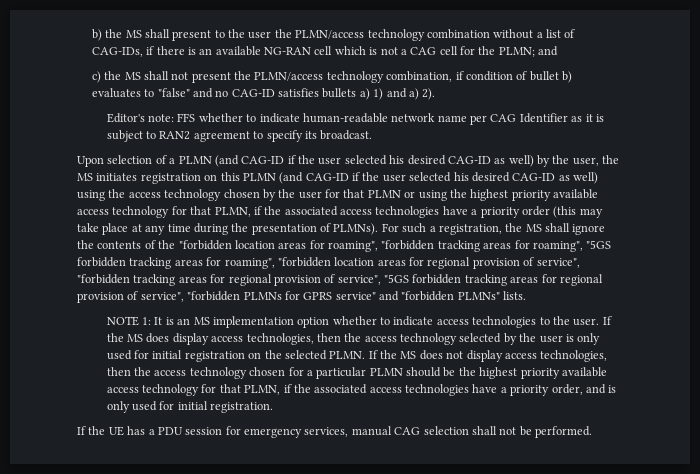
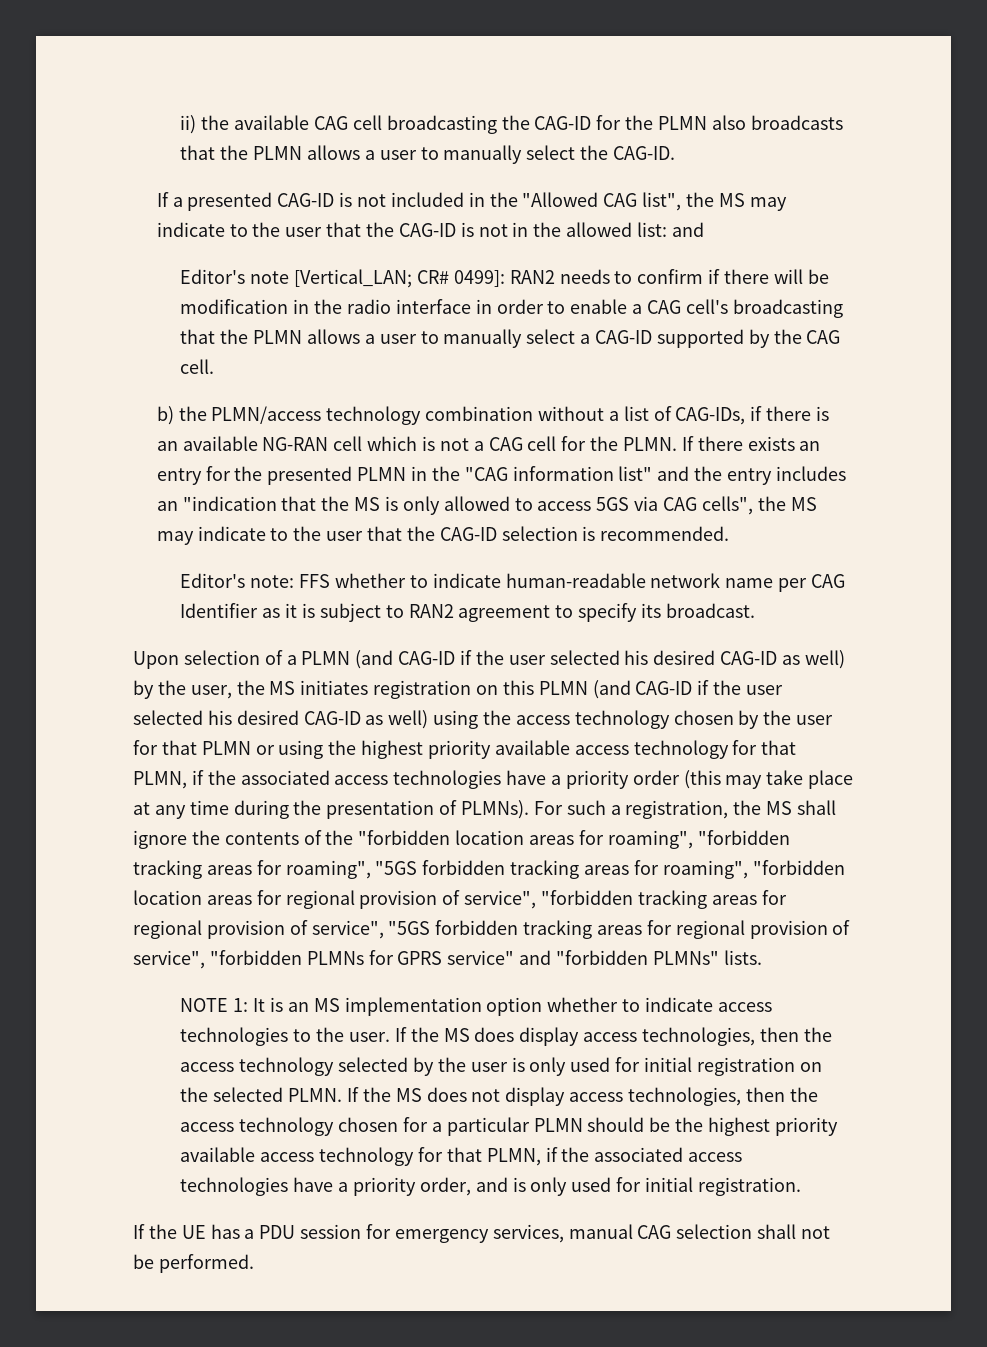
- b) the MS shall present to the user the PLMN/access technology combination without a list of CAG-IDs, if there is an available NG-RAN cell which is not a CAG cell for the PLMN; and
- c) the MS shall not present the PLMN/access technology combination, if condition of bullet b) evaluates to "false" and no CAG-ID satisfies bullets a) 1) and a) 2).
+ ii) the available CAG cell broadcasting the CAG-ID for the PLMN also broadcasts that the PLMN allows a user to manually select the CAG-ID.
+ If a presented CAG-ID is not included in the "Allowed CAG list", the MS may indicate to the user that the CAG-ID is not in the allowed list: and
+ Editor's note [Vertical_LAN; CR# 0499]: RAN2 needs to confirm if there will be modification in the radio interface in order to enable a CAG cell's broadcasting that the PLMN allows a user to manually select a CAG-ID supported by the CAG cell.
+ b) the PLMN/access technology combination without a list of CAG-IDs, if there is an available NG-RAN cell which is not a CAG cell for the PLMN. If there exists an entry for the presented PLMN in the "CAG information list" and the entry includes an "indication that the MS is only allowed to access 5GS via CAG cells", the MS may indicate to the user that the CAG-ID selection is recommended.

